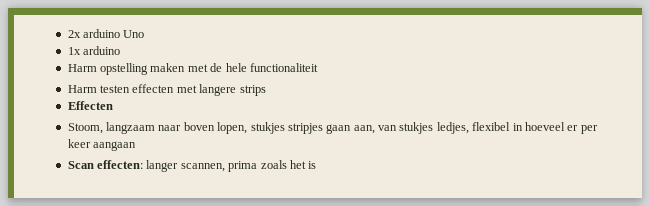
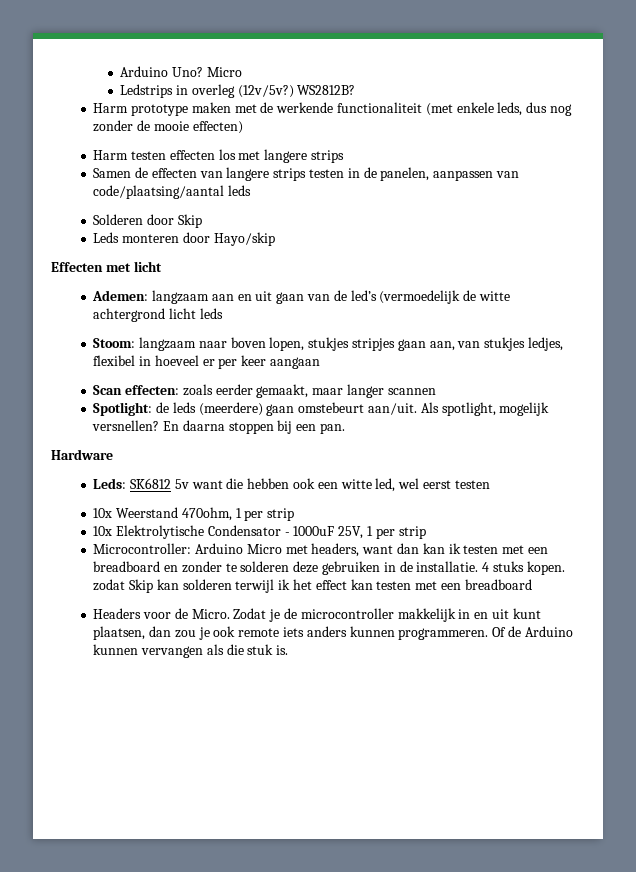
- 2x arduino Uno
- 1x arduino
- Harm opstelling maken met de hele functionaliteit
+ Arduino Uno? Micro
+ Ledstrips in overleg (12v/5v?) WS2812B?
+ Harm prototype maken met de werkende functionaliteit (met enkele leds, dus nog zonder de mooie effecten)
- Harm testen effecten met langere strips
+ Harm testen effecten los met langere strips
- Effecten
- Stoom, langzaam naar boven lopen, stukjes stripjes gaan aan, van stukjes ledjes, flexibel in hoeveel er per keer aangaan
+ Samen de effecten van langere strips testen in de panelen, aanpassen van code/plaatsing/aantal leds
+ Solderen door Skip
+ Leds monteren door Hayo/skip
+ Effecten met licht
+ Ademen: langzaam aan en uit gaan van de led’s (vermoedelijk de witte achtergrond licht leds
+ Stoom: langzaam naar boven lopen, stukjes stripjes gaan aan, van stukjes ledjes, flexibel in hoeveel er per keer aangaan
- Scan effecten: langer scannen, prima zoals het is
+ Scan effecten: zoals eerder gemaakt, maar langer scannen
+ Spotlight: de leds (meerdere) gaan omstebeurt aan/uit. Als spotlight, mogelijk versnellen? En daarna stoppen bij een pan.
+ Hardware
+ Leds: SK6812 5v want die hebben ook een witte led, wel eerst testen
+ 10x Weerstand 470ohm, 1 per strip
+ 10x Elektrolytische Condensator - 1000uF 25V, 1 per strip
+ Microcontroller: Arduino Micro met headers, want dan kan ik testen met een breadboard en zonder te solderen deze gebruiken in de installatie. 4 stuks kopen. zodat Skip kan solderen terwijl ik het effect kan testen met een breadboard
+ Headers voor de Micro. Zodat je de microcontroller makkelijk in en uit kunt plaatsen, dan zou je ook remote iets anders kunnen programmeren. Of de Arduino kunnen vervangen als die stuk is.

